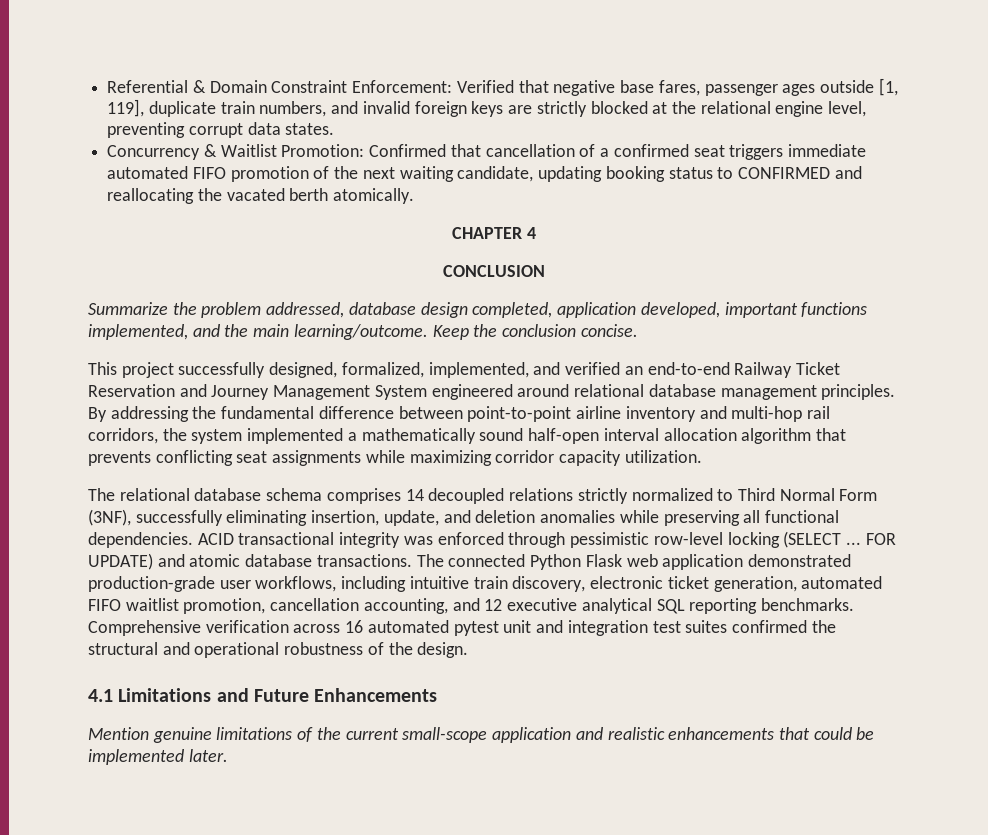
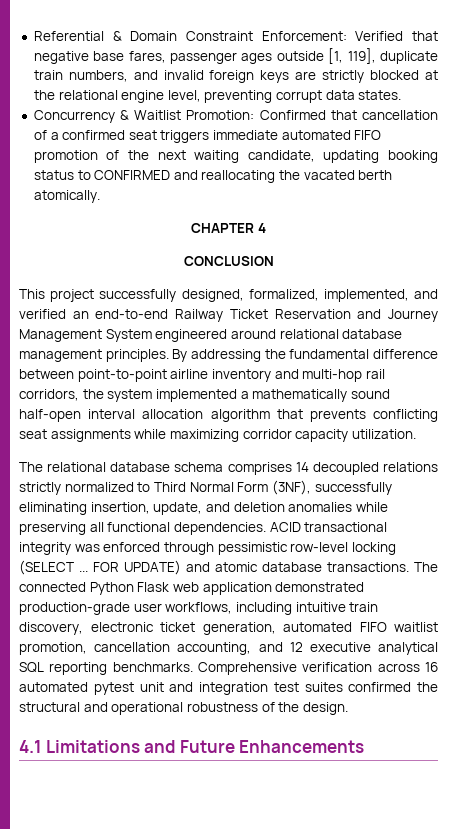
- Summarize the problem addressed, database design completed, application developed, important functions implemented, and the main learning/outcome. Keep the conclusion concise.
- Mention genuine limitations of the current small-scope application and realistic enhancements that could be implemented later.

